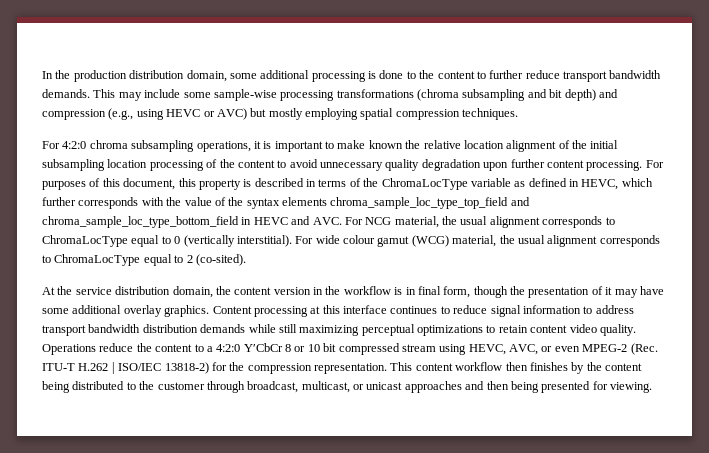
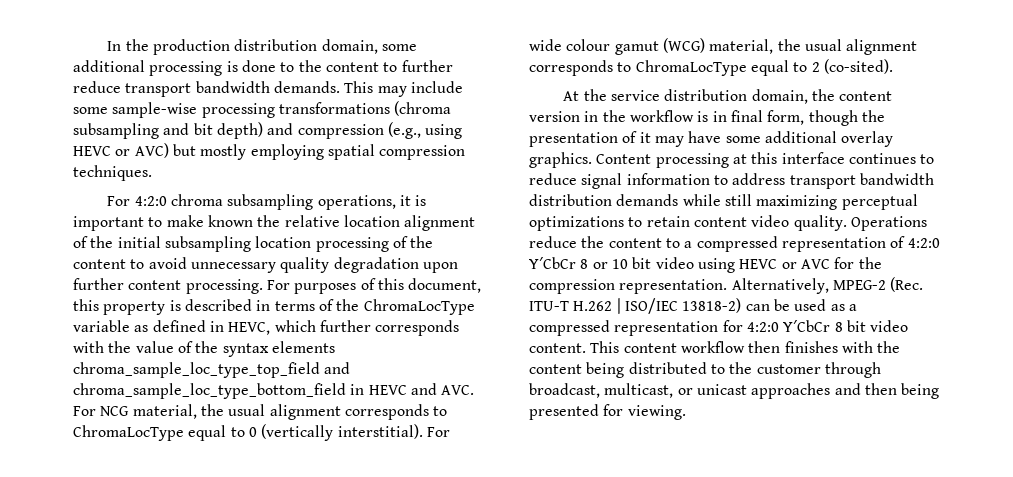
- Operations reduce the content to a 4:2:0 Y′CbCr 8 or 10 bit compressed stream using HEVC, AVC, or even MPEG-2 (Rec. ITU-T H.262 | ISO/IEC 13818-2) for the compression representation.
+ Operations reduce the content to a compressed representation of 4:2:0 Y′CbCr 8 or 10 bit video using HEVC or AVC for the compression representation. Alternatively, MPEG-2 (Rec. ITU-T H.262 | ISO/IEC 13818-2) can be used as a compressed representation for 4:2:0 Y′CbCr 8 bit video content.
- This content workflow then finishes by the content being distributed to the customer through broadcast, multicast, or unicast approaches and then being presented for viewing.
+ This content workflow then finishes with the content being distributed to the customer through broadcast, multicast, or unicast approaches and then being presented for viewing.

